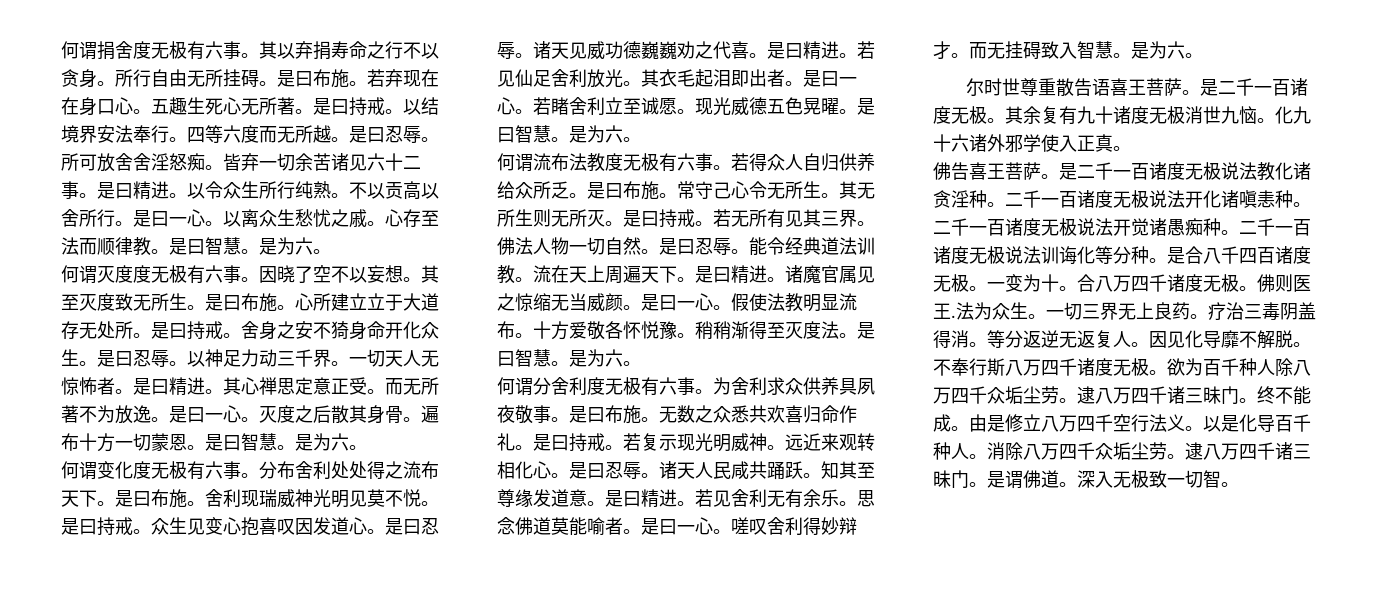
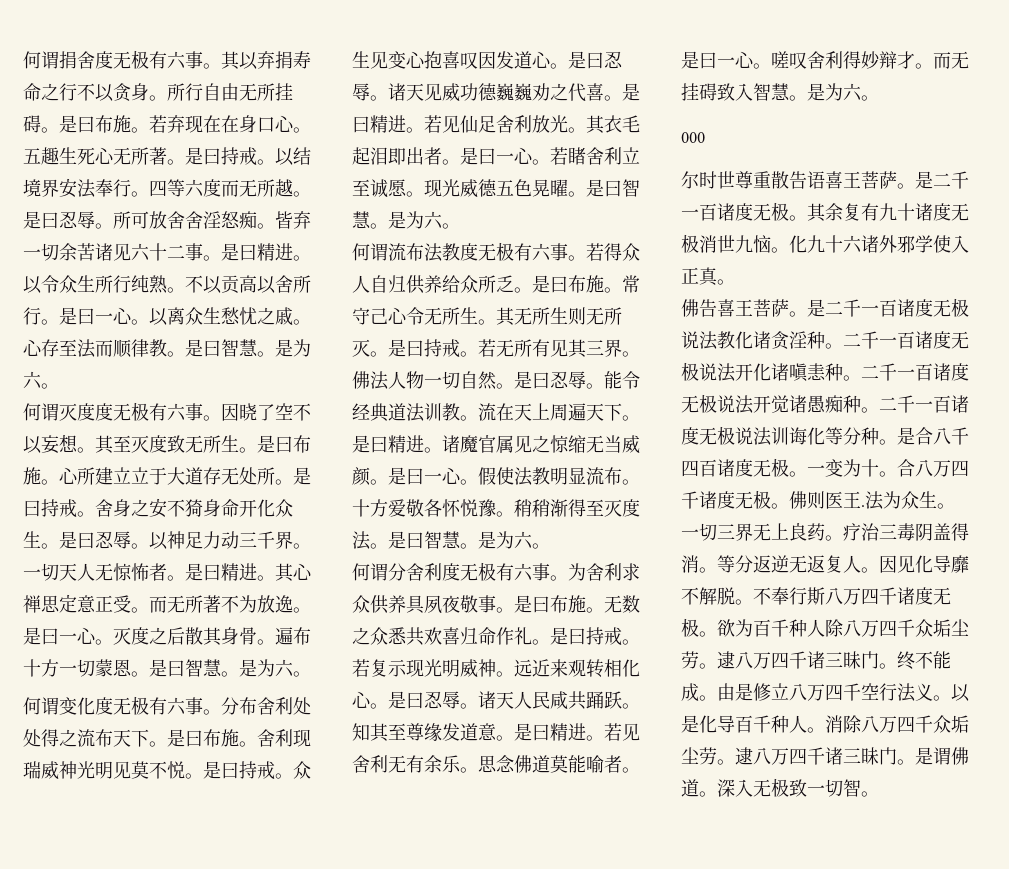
+ 000

